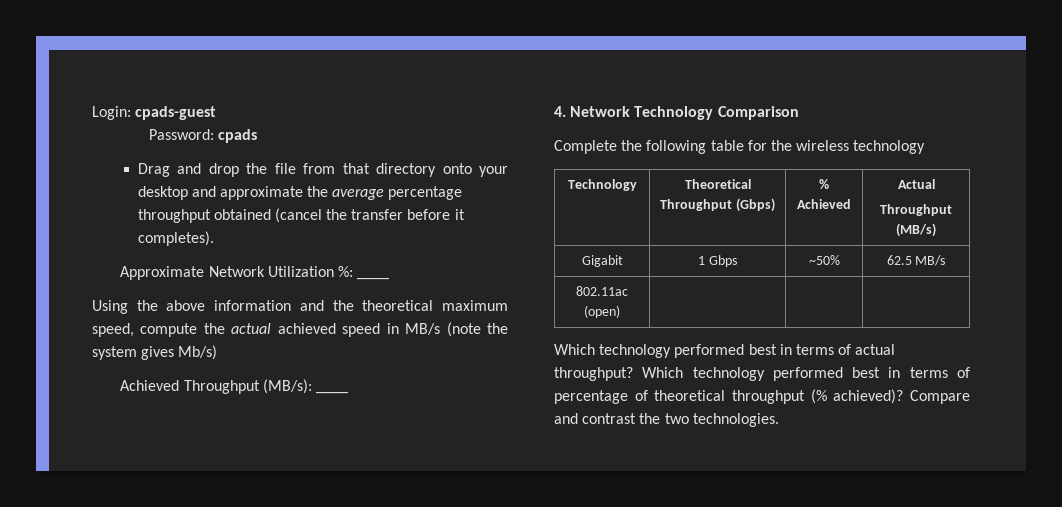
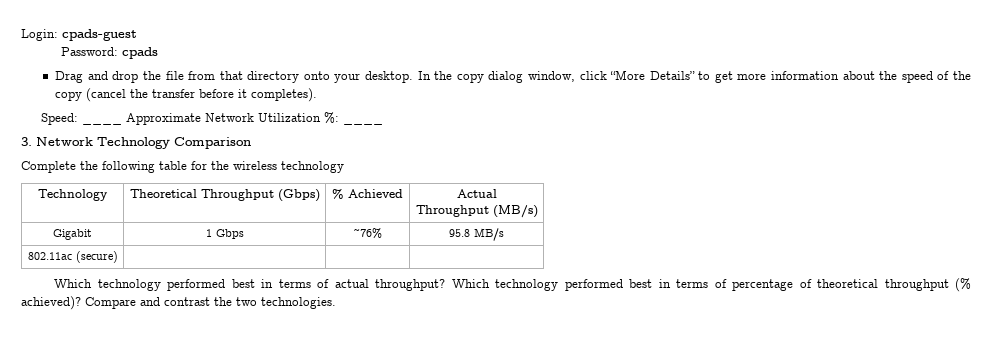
- Drag and drop the file from that directory onto your desktop and approximate the average percentage throughput obtained (cancel the transfer before it completes).
+ Drag and drop the file from that directory onto your desktop. In the copy dialog window, click “More Details” to get more information about the speed of the copy (cancel the transfer before it completes).
- Approximate Network Utilization %: ____
+ Speed: ____ Approximate Network Utilization %: ____
- Using the above information and the theoretical maximum speed, compute the actual achieved speed in MB/s (note the system gives Mb/s)
- Achieved Throughput (MB/s): ____
- 4. Network Technology Comparison
+ 3. Network Technology Comparison
- Gigabit | 1 Gbps | ~50% | 62.5 MB/s
+ Gigabit | 1 Gbps | ~76% | 95.8 MB/s
- 802.11ac (open) | | |
+ 802.11ac (secure) | | |

